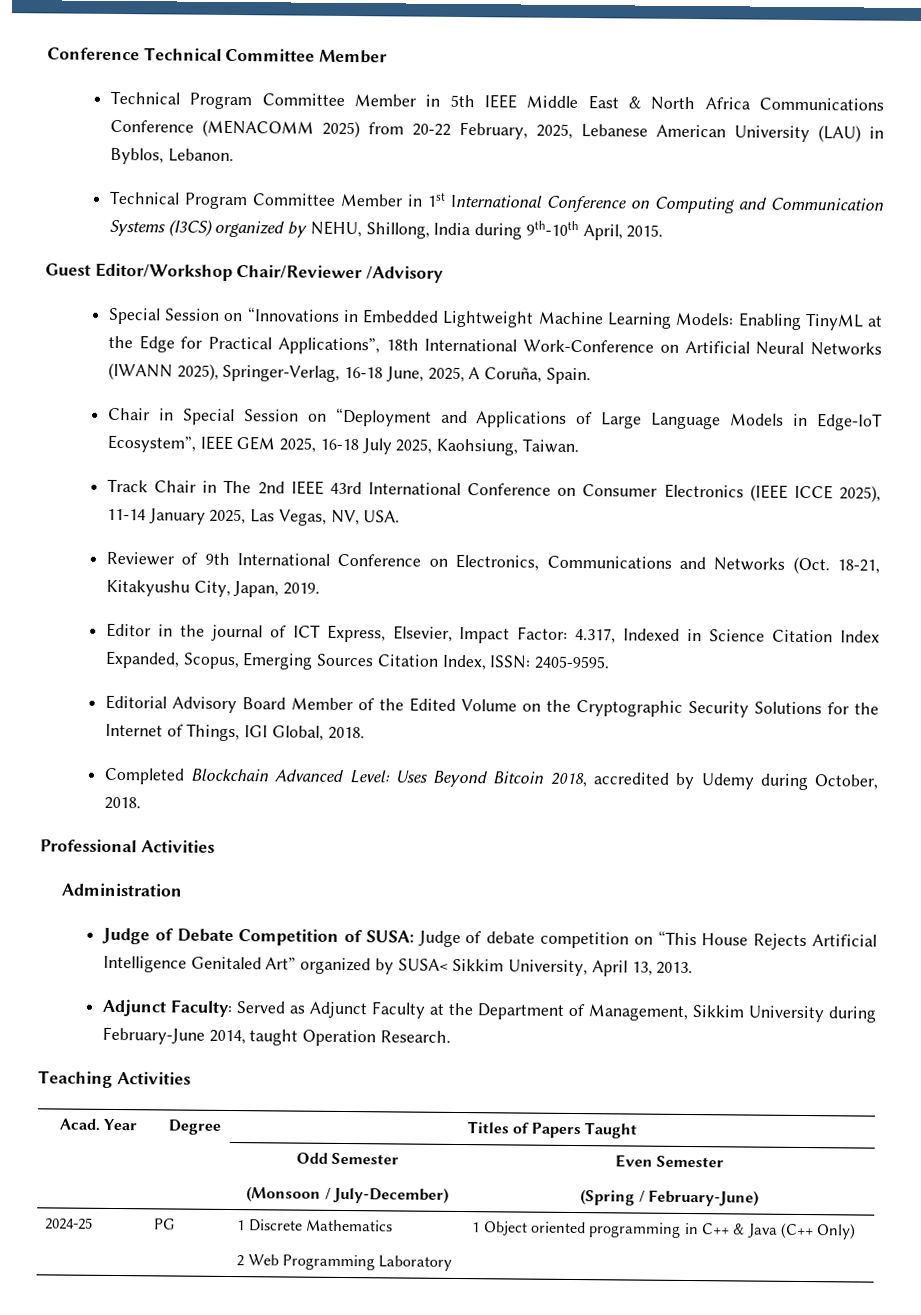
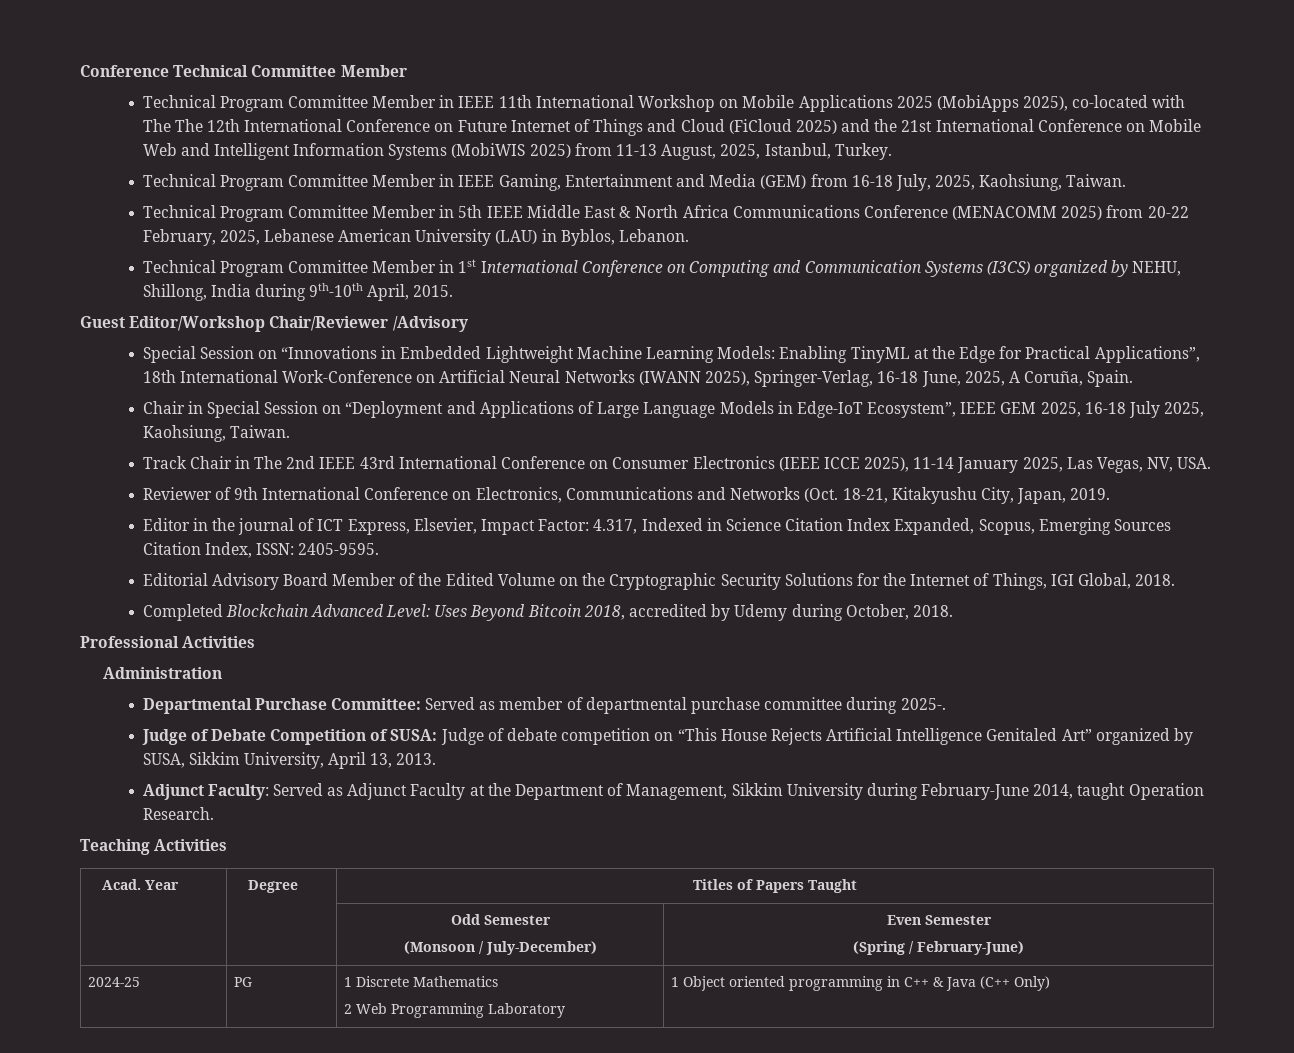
+ Technical Program Committee Member in IEEE 11th International Workshop on Mobile Applications 2025 (MobiApps 2025), co-located with The The 12th International Conference on Future Internet of Things and Cloud (FiCloud 2025) and the 21st International Conference on Mobile Web and Intelligent Information Systems (MobiWIS 2025) from 11-13 August, 2025, Istanbul, Turkey.
+ Technical Program Committee Member in IEEE Gaming, Entertainment and Media (GEM) from 16-18 July, 2025, Kaohsiung, Taiwan.
+ Departmental Purchase Committee: Served as member of departmental purchase committee during 2025-.
- Judge of Debate Competition of SUSA: Judge of debate competition on “This House Rejects Artificial Intelligence Genitaled Art” organized by SUSA< Sikkim University, April 13, 2013.
+ Judge of Debate Competition of SUSA: Judge of debate competition on “This House Rejects Artificial Intelligence Genitaled Art” organized by SUSA, Sikkim University, April 13, 2013.

